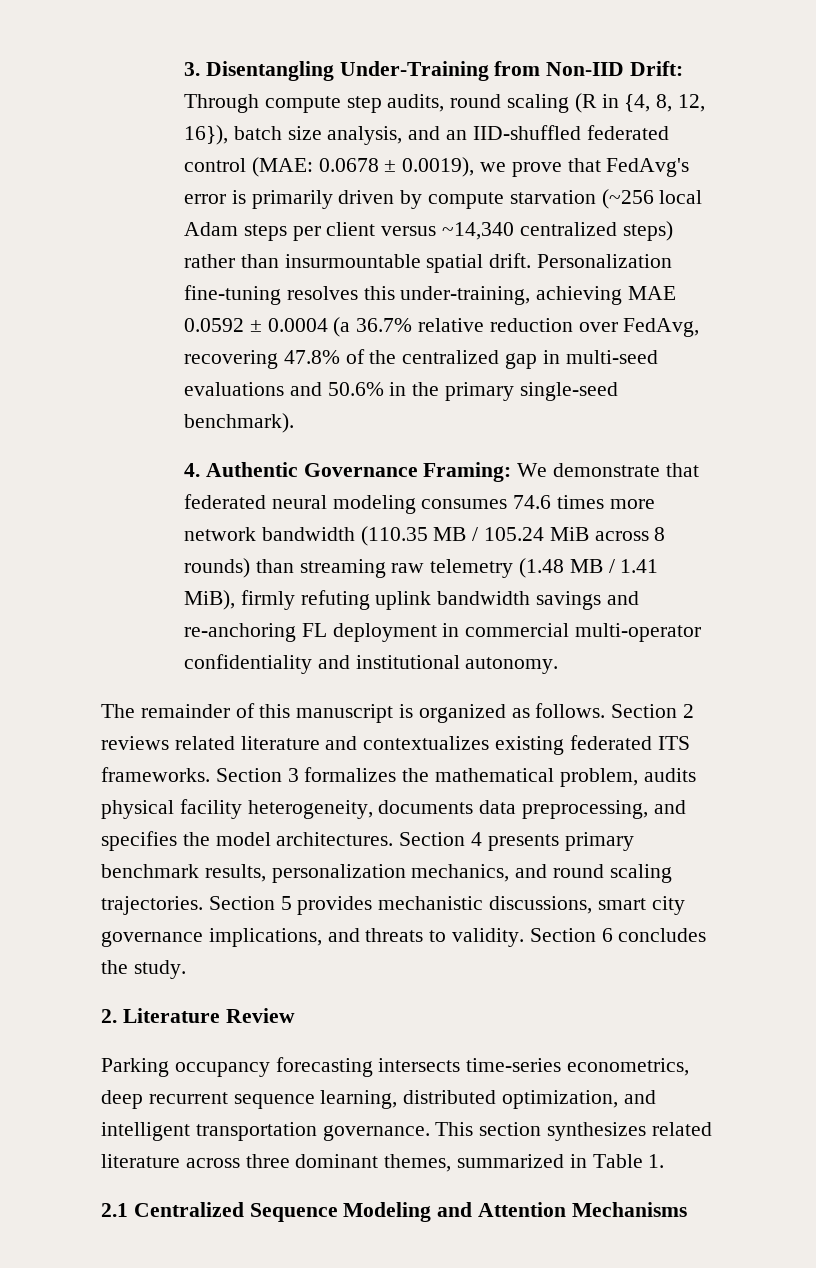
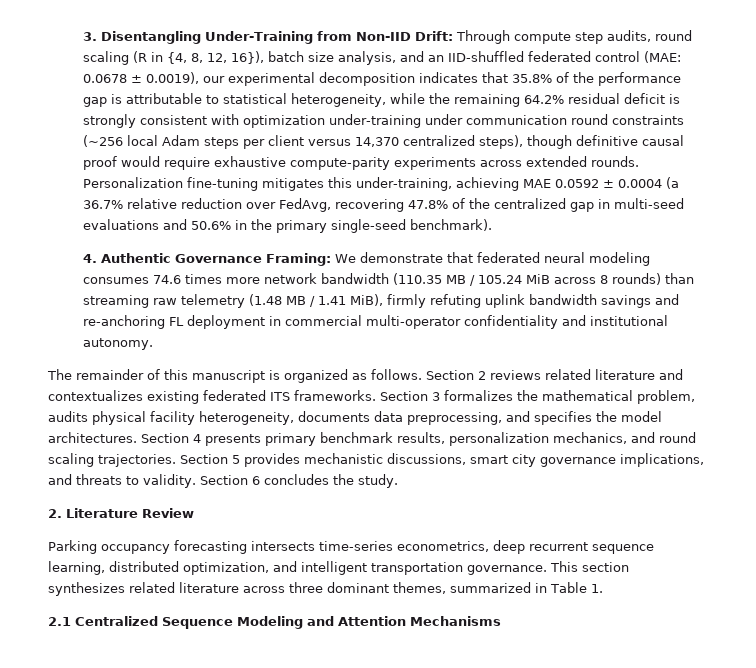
- 3. Disentangling Under-Training from Non-IID Drift: Through compute step audits, round scaling (R in {4, 8, 12, 16}), batch size analysis, and an IID-shuffled federated control (MAE: 0.0678 ± 0.0019), we prove that FedAvg's error is primarily driven by compute starvation (~256 local Adam steps per client versus ~14,340 centralized steps) rather than insurmountable spatial drift.
+ 3. Disentangling Under-Training from Non-IID Drift: Through compute step audits, round scaling (R in {4, 8, 12, 16}), batch size analysis, and an IID-shuffled federated control (MAE: 0.0678 ± 0.0019), our experimental decomposition indicates that 35.8% of the performance gap is attributable to statistical heterogeneity, while the remaining 64.2% residual deficit is strongly consistent with optimization under-training under communication round constraints (~256 local Adam steps per client versus 14,370 centralized steps), though definitive causal proof would require exhaustive compute-parity experiments across extended rounds.
- Personalization fine-tuning resolves this under-training, achieving MAE 0.0592 ± 0.0004 (a 36.7% relative reduction over FedAvg, recovering 47.8% of the centralized gap in multi-seed evaluations and 50.6% in the primary single-seed benchmark).
+ Personalization fine-tuning mitigates this under-training, achieving MAE 0.0592 ± 0.0004 (a 36.7% relative reduction over FedAvg, recovering 47.8% of the centralized gap in multi-seed evaluations and 50.6% in the primary single-seed benchmark).

